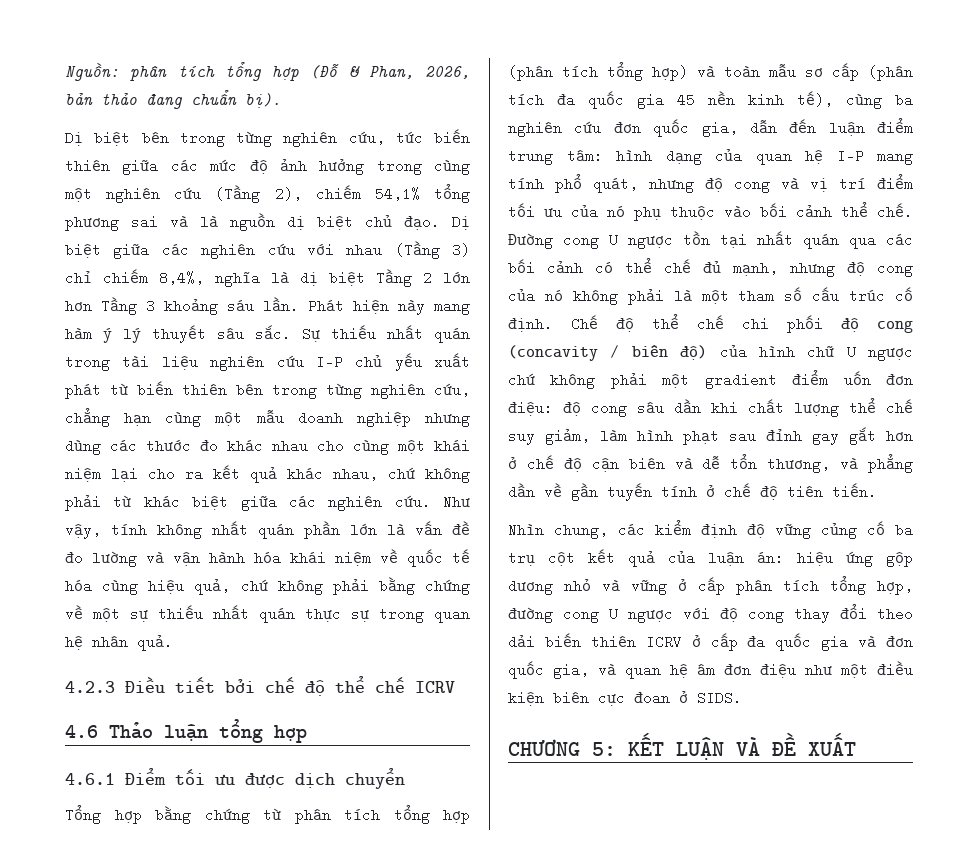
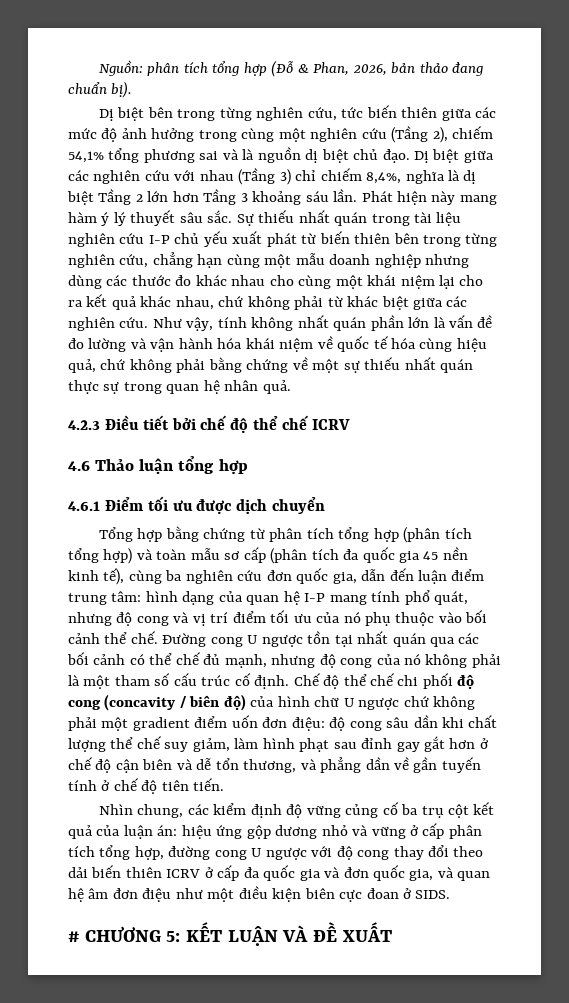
- CHƯƠNG 5: KẾT LUẬN VÀ ĐỀ XUẤT
+ # CHƯƠNG 5: KẾT LUẬN VÀ ĐỀ XUẤT

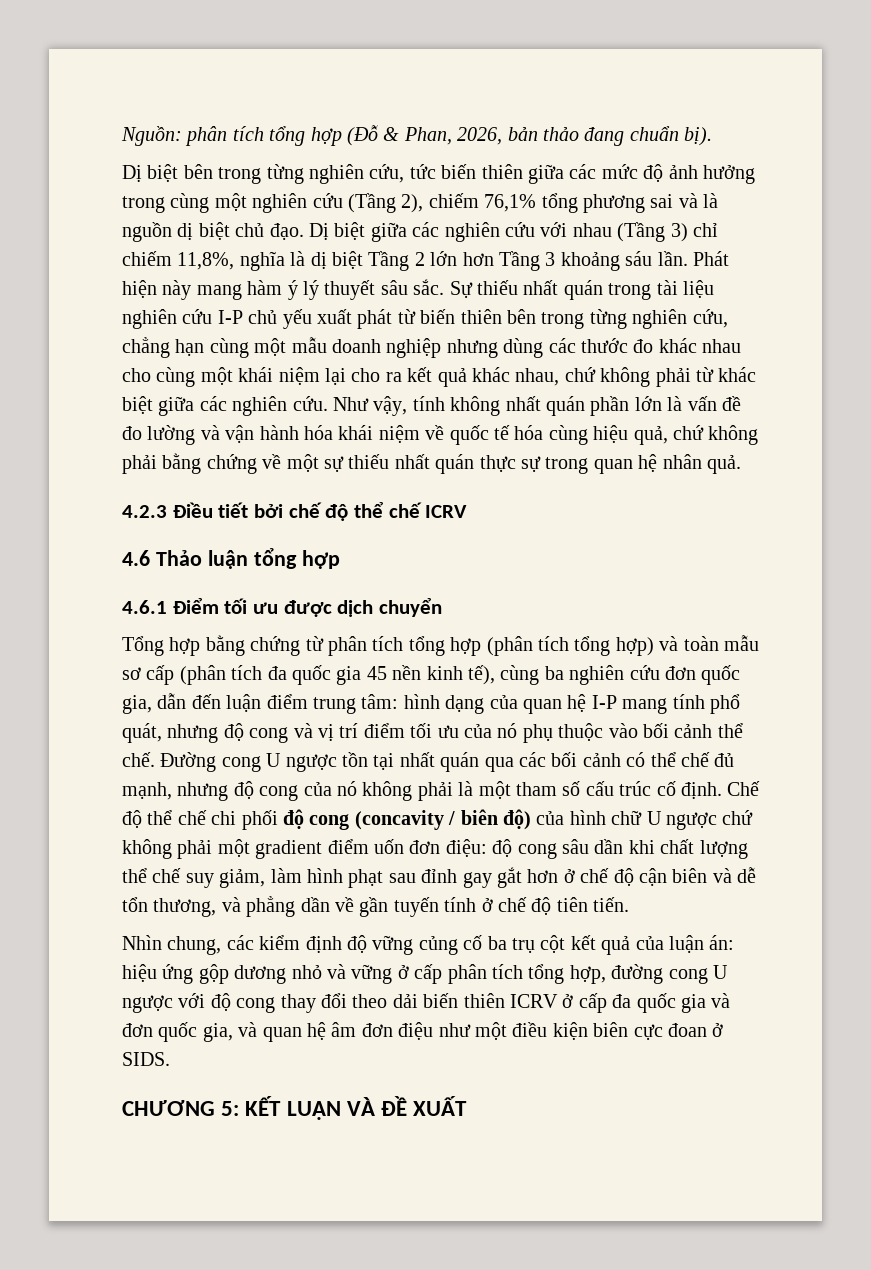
- Dị biệt bên trong từng nghiên cứu, tức biến thiên giữa các mức độ ảnh hưởng trong cùng một nghiên cứu (Tầng 2), chiếm 54,1% tổng phương sai và là nguồn dị biệt chủ đạo.
+ Dị biệt bên trong từng nghiên cứu, tức biến thiên giữa các mức độ ảnh hưởng trong cùng một nghiên cứu (Tầng 2), chiếm 76,1% tổng phương sai và là nguồn dị biệt chủ đạo.
- Dị biệt giữa các nghiên cứu với nhau (Tầng 3) chỉ chiếm 8,4%, nghĩa là dị biệt Tầng 2 lớn hơn Tầng 3 khoảng sáu lần.
+ Dị biệt giữa các nghiên cứu với nhau (Tầng 3) chỉ chiếm 11,8%, nghĩa là dị biệt Tầng 2 lớn hơn Tầng 3 khoảng sáu lần.
- # CHƯƠNG 5: KẾT LUẬN VÀ ĐỀ XUẤT
+ CHƯƠNG 5: KẾT LUẬN VÀ ĐỀ XUẤT

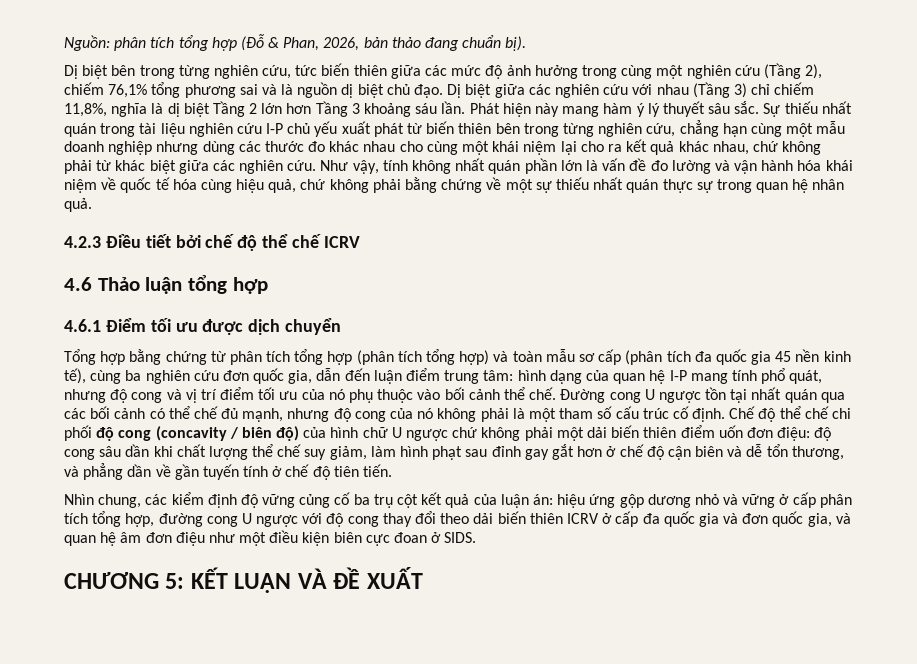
- Chế độ thể chế chi phối độ cong (concavity / biên độ) của hình chữ U ngược chứ không phải một gradient điểm uốn đơn điệu:
+ Chế độ thể chế chi phối độ cong (concavity / biên độ) của hình chữ U ngược chứ không phải một dải biến thiên điểm uốn đơn điệu:

